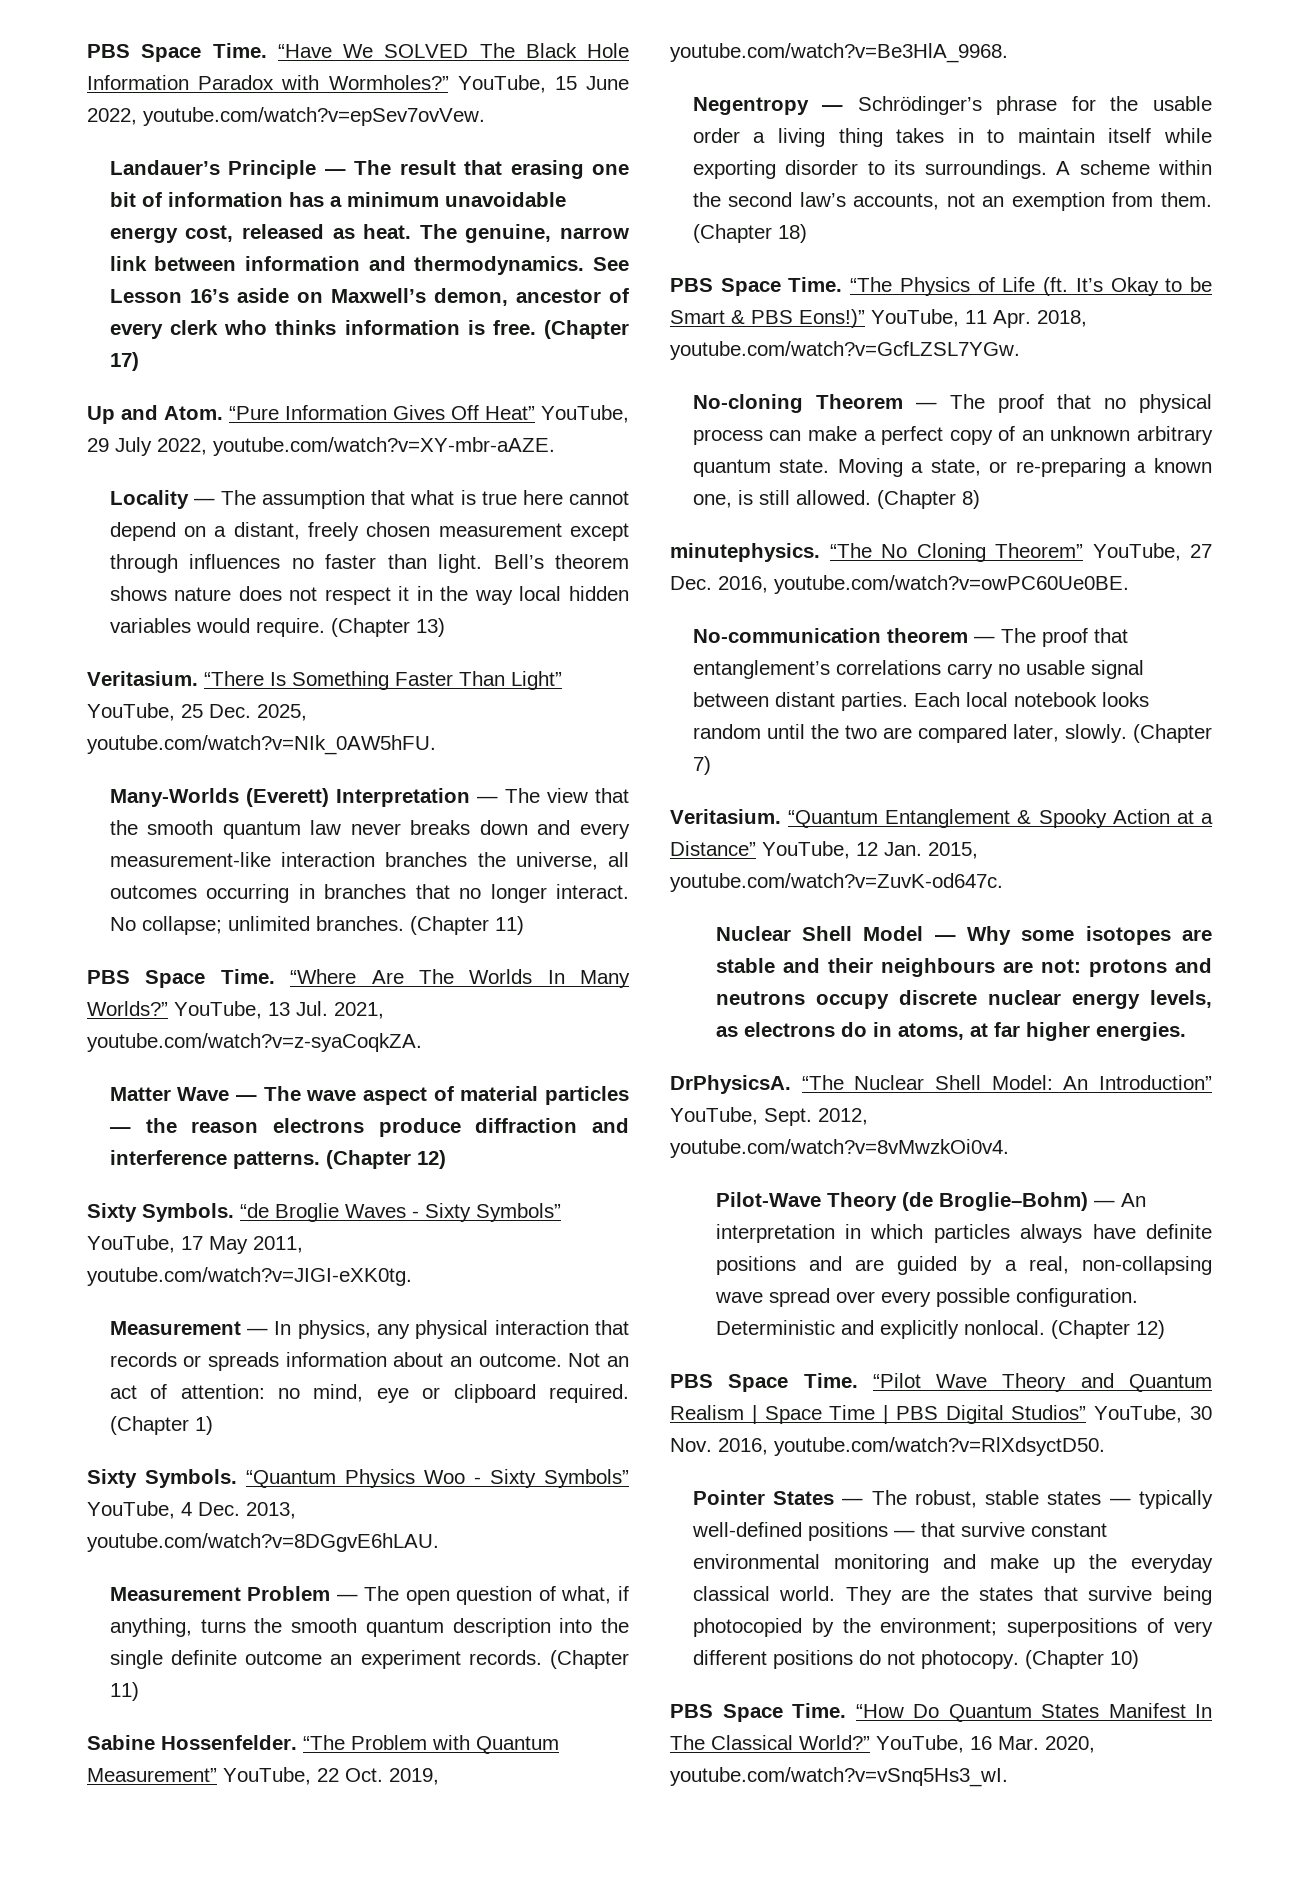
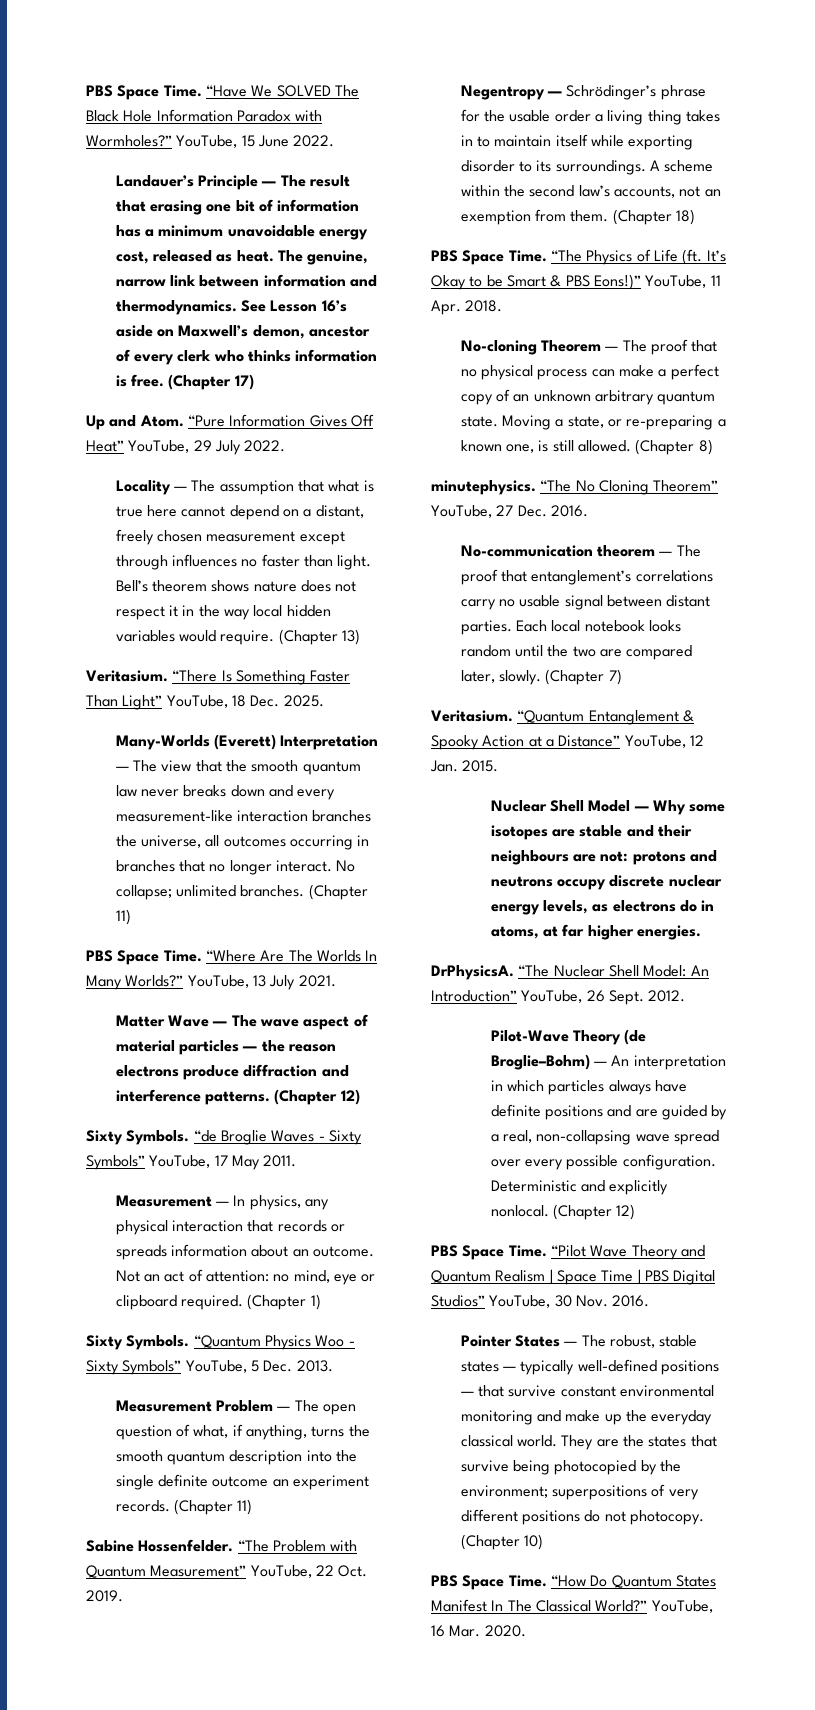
- YouTube, 15 June 2022, youtube.com/watch?v=epSev7ovVew.
+ YouTube, 15 June 2022.
- “Pure Information Gives Off Heat” YouTube, 29 July 2022, youtube.com/watch?v=XY-mbr-aAZE.
+ “Pure Information Gives Off Heat” YouTube, 29 July 2022.
- “There Is Something Faster Than Light” YouTube, 25 Dec. 2025, youtube.com/watch?v=NIk_0AW5hFU.
+ “There Is Something Faster Than Light” YouTube, 18 Dec. 2025.
- YouTube, 13 Jul. 2021, youtube.com/watch?v=z-syaCoqkZA.
+ YouTube, 13 July 2021.
- “de Broglie Waves - Sixty Symbols” YouTube, 17 May 2011, youtube.com/watch?v=JIGI-eXK0tg.
+ “de Broglie Waves - Sixty Symbols” YouTube, 17 May 2011.
- “Quantum Physics Woo - Sixty Symbols” YouTube, 4 Dec. 2013, youtube.com/watch?v=8DGgvE6hLAU.
+ “Quantum Physics Woo - Sixty Symbols” YouTube, 5 Dec. 2013.
- “The Problem with Quantum Measurement” YouTube, 22 Oct. 2019, youtube.com/watch?v=Be3HlA_9968.
+ “The Problem with Quantum Measurement” YouTube, 22 Oct. 2019.
- YouTube, 11 Apr. 2018, youtube.com/watch?v=GcfLZSL7YGw.
+ YouTube, 11 Apr. 2018.
- “The No Cloning Theorem” YouTube, 27 Dec. 2016, youtube.com/watch?v=owPC60Ue0BE.
+ “The No Cloning Theorem” YouTube, 27 Dec. 2016.
- “Quantum Entanglement & Spooky Action at a Distance” YouTube, 12 Jan. 2015, youtube.com/watch?v=ZuvK-od647c.
+ “Quantum Entanglement & Spooky Action at a Distance” YouTube, 12 Jan. 2015.
- “The Nuclear Shell Model: An Introduction” YouTube, Sept. 2012, youtube.com/watch?v=8vMwzkOi0v4.
+ “The Nuclear Shell Model: An Introduction” YouTube, 26 Sept. 2012.
- “Pilot Wave Theory and Quantum Realism | Space Time | PBS Digital Studios” YouTube, 30 Nov. 2016, youtube.com/watch?v=RlXdsyctD50.
+ “Pilot Wave Theory and Quantum Realism | Space Time | PBS Digital Studios” YouTube, 30 Nov. 2016.
- YouTube, 16 Mar. 2020, youtube.com/watch?v=vSnq5Hs3_wI.
+ YouTube, 16 Mar. 2020.

